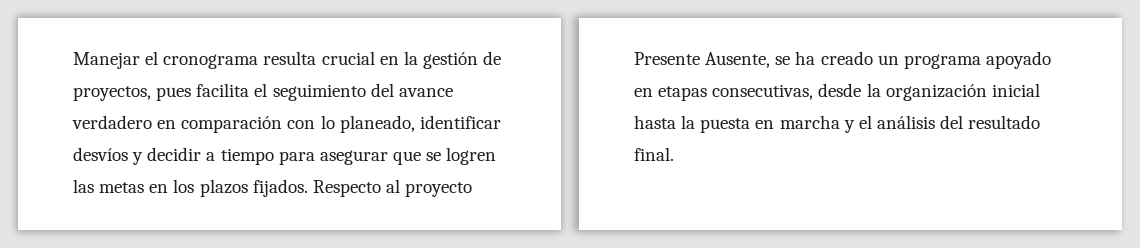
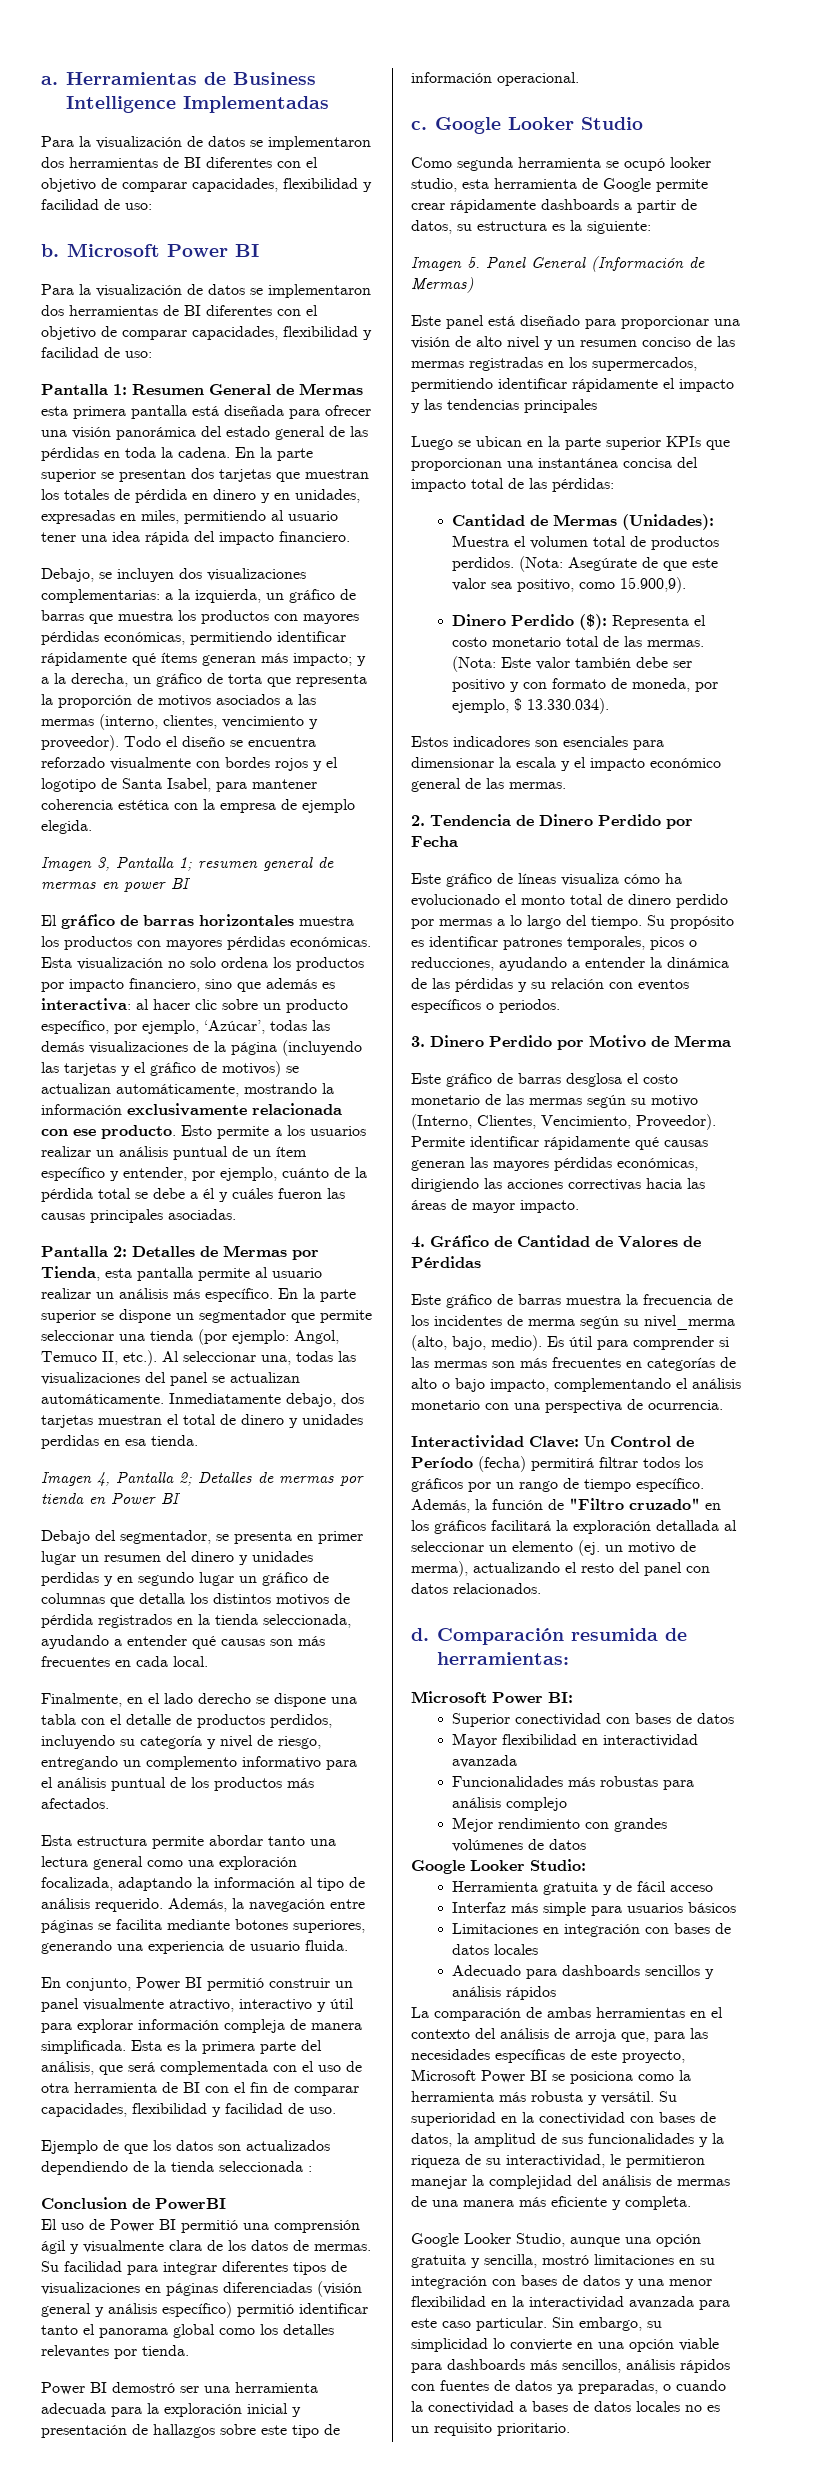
- Manejar el cronograma resulta crucial en la gestión de proyectos, pues facilita el seguimiento del avance verdadero en comparación con lo planeado, identificar desvíos y decidir a tiempo para asegurar que se logren las metas en los plazos fijados. Respecto al proyecto Presente Ausente, se ha creado un programa apoyado en etapas consecutivas, desde la organización inicial hasta la puesta en marcha y el análisis del resultado final.
+ a. Herramientas de Business Intelligence Implementadas
+ Para la visualización de datos se implementaron dos herramientas de BI diferentes con el objetivo de comparar capacidades, flexibilidad y facilidad de uso:
+ b. Microsoft Power BI
+ Para la visualización de datos se implementaron dos herramientas de BI diferentes con el objetivo de comparar capacidades, flexibilidad y facilidad de uso:
+ Pantalla 1: Resumen General de Mermas esta primera pantalla está diseñada para ofrecer una visión panorámica del estado general de las pérdidas en toda la cadena. En la parte superior se presentan dos tarjetas que muestran los totales de pérdida en dinero y en unidades, expresadas en miles, permitiendo al usuario tener una idea rápida del impacto financiero.
+ Debajo, se incluyen dos visualizaciones complementarias: a la izquierda, un gráfico de barras que muestra los productos con mayores pérdidas económicas, permitiendo identificar rápidamente qué ítems generan más impacto; y a la derecha, un gráfico de torta que representa la proporción de motivos asociados a las mermas (interno, clientes, vencimiento y proveedor). Todo el diseño se encuentra reforzado visualmente con bordes rojos y el logotipo de Santa Isabel, para mantener coherencia estética con la empresa de ejemplo elegida.
+ Imagen 3, Pantalla 1; resumen general de mermas en power BI
+ El gráfico de barras horizontales muestra los productos con mayores pérdidas económicas. Esta visualización no solo ordena los productos por impacto financiero, sino que además es interactiva: al hacer clic sobre un producto específico, por ejemplo, ‘Azúcar’, todas las demás visualizaciones de la página (incluyendo las tarjetas y el gráfico de motivos) se actualizan automáticamente, mostrando la información exclusivamente relacionada con ese producto. Esto permite a los usuarios realizar un análisis puntual de un ítem específico y entender, por ejemplo, cuánto de la pérdida total se debe a él y cuáles fueron las causas principales asociadas.
+ Pantalla 2: Detalles de Mermas por Tienda, esta pantalla permite al usuario realizar un análisis más específico. En la parte superior se dispone un segmentador que permite seleccionar una tienda (por ejemplo: Angol, Temuco II, etc.). Al seleccionar una, todas las visualizaciones del panel se actualizan automáticamente. Inmediatamente debajo, dos tarjetas muestran el total de dinero y unidades perdidas en esa tienda.
+ Imagen 4, Pantalla 2; Detalles de mermas por tienda en Power BI
+ Debajo del segmentador, se presenta en primer lugar un resumen del dinero y unidades perdidas y en segundo lugar un gráfico de columnas que detalla los distintos motivos de pérdida registrados en la tienda seleccionada, ayudando a entender qué causas son más frecuentes en cada local.
+ Finalmente, en el lado derecho se dispone una tabla con el detalle de productos perdidos, incluyendo su categoría y nivel de riesgo, entregando un complemento informativo para el análisis puntual de los productos más afectados.
+ Esta estructura permite abordar tanto una lectura general como una exploración focalizada, adaptando la información al tipo de análisis requerido. Además, la navegación entre páginas se facilita mediante botones superiores, generando una experiencia de usuario fluida.
+ En conjunto, Power BI permitió construir un panel visualmente atractivo, interactivo y útil para explorar información compleja de manera simplificada. Esta es la primera parte del análisis, que será complementada con el uso de otra herramienta de BI con el fin de comparar capacidades, flexibilidad y facilidad de uso.
+ Ejemplo de que los datos son actualizados dependiendo de la tienda seleccionada :
+ Conclusion de PowerBI
+ El uso de Power BI permitió una comprensión ágil y visualmente clara de los datos de mermas. Su facilidad para integrar diferentes tipos de visualizaciones en páginas diferenciadas (visión general y análisis específico) permitió identificar tanto el panorama global como los detalles relevantes por tienda.
+ Power BI demostró ser una herramienta adecuada para la exploración inicial y presentación de hallazgos sobre este tipo de información operacional.
+ c. Google Looker Studio
+ Como segunda herramienta se ocupó looker studio, esta herramienta de Google permite crear rápidamente dashboards a partir de datos, su estructura es la siguiente:
+ Imagen 5. Panel General (Información de Mermas)
+ Este panel está diseñado para proporcionar una visión de alto nivel y un resumen conciso de las mermas registradas en los supermercados, permitiendo identificar rápidamente el impacto y las tendencias principales
+ Luego se ubican en la parte superior KPIs que proporcionan una instantánea concisa del impacto total de las pérdidas:
+ Cantidad de Mermas (Unidades): Muestra el volumen total de productos perdidos. (Nota: Asegúrate de que este valor sea positivo, como 15.900,9).
+ Dinero Perdido ($): Representa el costo monetario total de las mermas. (Nota: Este valor también debe ser positivo y con formato de moneda, por ejemplo, $ 13.330.034).
+ Estos indicadores son esenciales para dimensionar la escala y el impacto económico general de las mermas.
+ 2. Tendencia de Dinero Perdido por Fecha
+ Este gráfico de líneas visualiza cómo ha evolucionado el monto total de dinero perdido por mermas a lo largo del tiempo. Su propósito es identificar patrones temporales, picos o reducciones, ayudando a entender la dinámica de las pérdidas y su relación con eventos específicos o periodos.
+ 3. Dinero Perdido por Motivo de Merma
+ Este gráfico de barras desglosa el costo monetario de las mermas según su motivo (Interno, Clientes, Vencimiento, Proveedor). Permite identificar rápidamente qué causas generan las mayores pérdidas económicas, dirigiendo las acciones correctivas hacia las áreas de mayor impacto.
+ 4. Gráfico de Cantidad de Valores de Pérdidas
+ Este gráfico de barras muestra la frecuencia de los incidentes de merma según su nivel_merma (alto, bajo, medio). Es útil para comprender si las mermas son más frecuentes en categorías de alto o bajo impacto, complementando el análisis monetario con una perspectiva de ocurrencia.
+ Interactividad Clave: Un Control de Período (fecha) permitirá filtrar todos los gráficos por un rango de tiempo específico. Además, la función de "Filtro cruzado" en los gráficos facilitará la exploración detallada al seleccionar un elemento (ej. un motivo de merma), actualizando el resto del panel con datos relacionados.
+ d. Comparación resumida de herramientas:
+ Microsoft Power BI:
+ Superior conectividad con bases de datos
+ Mayor flexibilidad en interactividad avanzada
+ Funcionalidades más robustas para análisis complejo
+ Mejor rendimiento con grandes volúmenes de datos
+ Google Looker Studio:
+ Herramienta gratuita y de fácil acceso
+ Interfaz más simple para usuarios básicos
+ Limitaciones en integración con bases de datos locales
+ Adecuado para dashboards sencillos y análisis rápidos
+ La comparación de ambas herramientas en el contexto del análisis de arroja que, para las necesidades específicas de este proyecto, Microsoft Power BI se posiciona como la herramienta más robusta y versátil. Su superioridad en la conectividad con bases de datos, la amplitud de sus funcionalidades y la riqueza de su interactividad, le permitieron manejar la complejidad del análisis de mermas de una manera más eficiente y completa.
+ Google Looker Studio, aunque una opción gratuita y sencilla, mostró limitaciones en su integración con bases de datos y una menor flexibilidad en la interactividad avanzada para este caso particular. Sin embargo, su simplicidad lo convierte en una opción viable para dashboards más sencillos, análisis rápidos con fuentes de datos ya preparadas, o cuando la conectividad a bases de datos locales no es un requisito prioritario.

